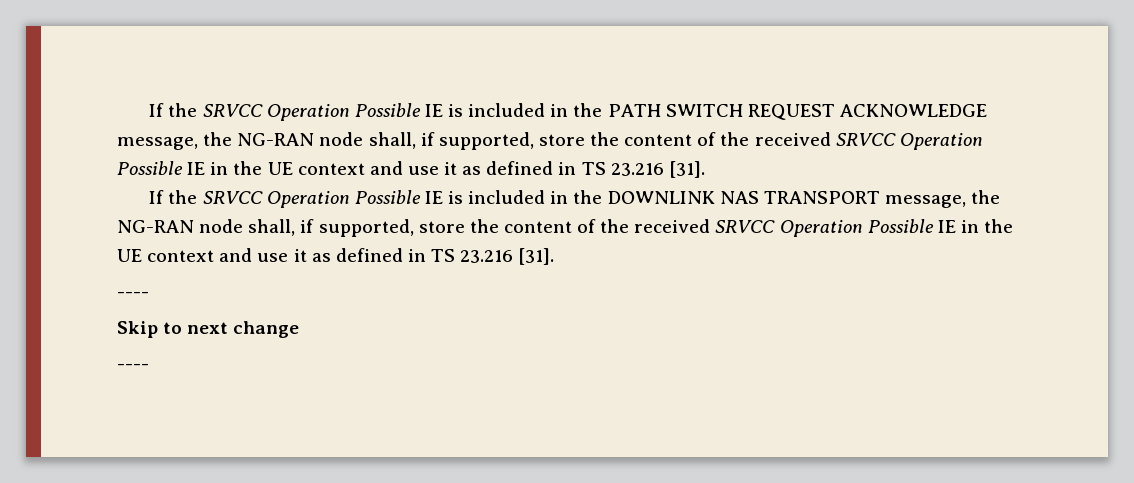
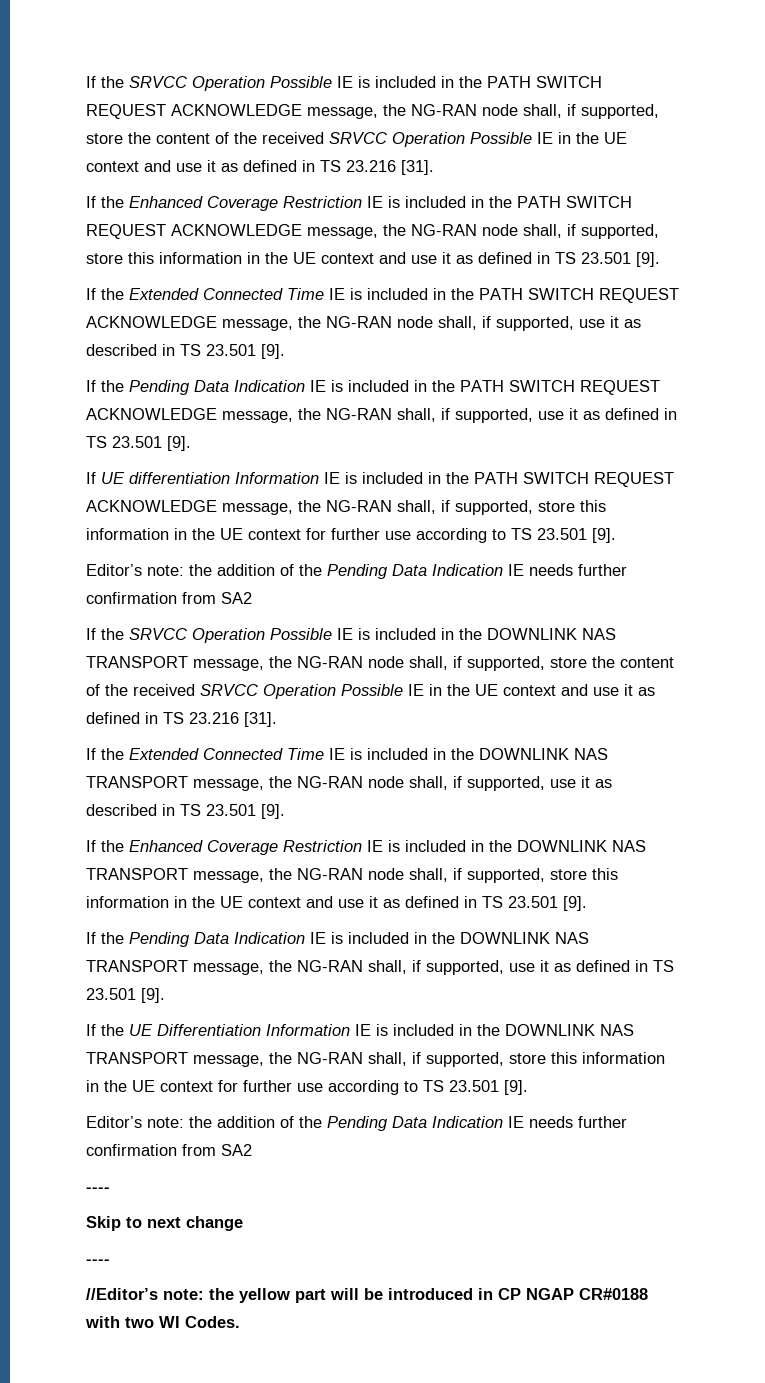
+ If the Enhanced Coverage Restriction IE is included in the PATH SWITCH REQUEST ACKNOWLEDGE message, the NG-RAN node shall, if supported, store this information in the UE context and use it as defined in TS 23.501 [9].
+ If the Extended Connected Time IE is included in the PATH SWITCH REQUEST ACKNOWLEDGE message, the NG-RAN node shall, if supported, use it as described in TS 23.501 [9].
+ If the Pending Data Indication IE is included in the PATH SWITCH REQUEST ACKNOWLEDGE message, the NG-RAN shall, if supported, use it as defined in TS 23.501 [9].
+ If UE differentiation Information IE is included in the PATH SWITCH REQUEST ACKNOWLEDGE message, the NG-RAN shall, if supported, store this information in the UE context for further use according to TS 23.501 [9].
+ Editor’s note: the addition of the Pending Data Indication IE needs further confirmation from SA2
+ If the Extended Connected Time IE is included in the DOWNLINK NAS TRANSPORT message, the NG-RAN node shall, if supported, use it as described in TS 23.501 [9].
+ If the Enhanced Coverage Restriction IE is included in the DOWNLINK NAS TRANSPORT message, the NG-RAN node shall, if supported, store this information in the UE context and use it as defined in TS 23.501 [9].
+ If the Pending Data Indication IE is included in the DOWNLINK NAS TRANSPORT message, the NG-RAN shall, if supported, use it as defined in TS 23.501 [9].
+ If the UE Differentiation Information IE is included in the DOWNLINK NAS TRANSPORT message, the NG-RAN shall, if supported, store this information in the UE context for further use according to TS 23.501 [9].
+ Editor’s note: the addition of the Pending Data Indication IE needs further confirmation from SA2
+ //Editor’s note: the yellow part will be introduced in CP NGAP CR#0188 with two WI Codes.

